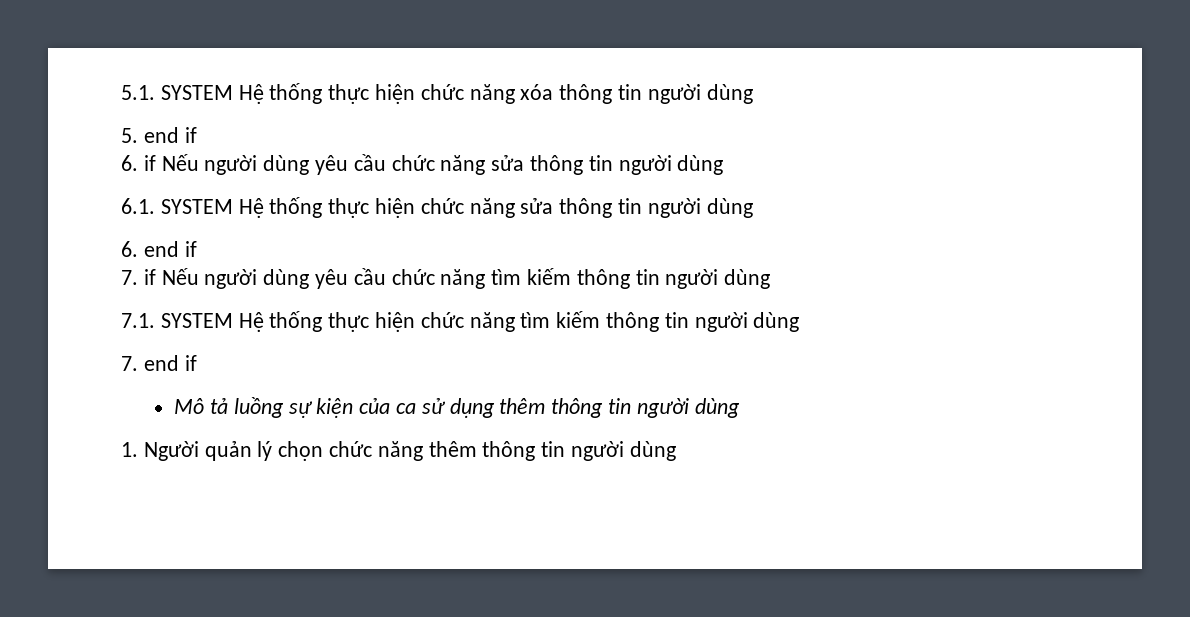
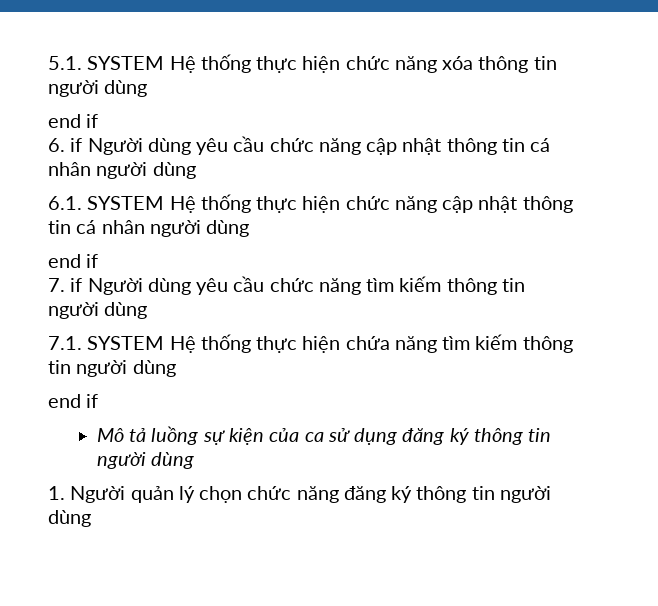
  5.1. SYSTEM Hệ thống thực hiện chức năng xóa thông tin người dùng
- 5. end if
+ end if
- 6. if Nếu người dùng yêu cầu chức năng sửa thông tin người dùng
+ 6. if Người dùng yêu cầu chức năng cập nhật thông tin cá nhân người dùng
- 6.1. SYSTEM Hệ thống thực hiện chức năng sửa thông tin người dùng
- 6. end if
+ 6.1. SYSTEM Hệ thống thực hiện chức năng cập nhật thông tin cá nhân người dùng
+ end if
- 7. if Nếu người dùng yêu cầu chức năng tìm kiếm thông tin người dùng
+ 7. if Người dùng yêu cầu chức năng tìm kiếm thông tin người dùng
- 7.1. SYSTEM Hệ thống thực hiện chức năng tìm kiếm thông tin người dùng
- 7. end if
+ 7.1. SYSTEM Hệ thống thực hiện chứa năng tìm kiếm thông tin người dùng
+ end if
- Mô tả luồng sự kiện của ca sử dụng thêm thông tin người dùng
+ Mô tả luồng sự kiện của ca sử dụng đăng ký thông tin người dùng
- 1. Người quản lý chọn chức năng thêm thông tin người dùng
+ 1. Người quản lý chọn chức năng đăng ký thông tin người dùng

